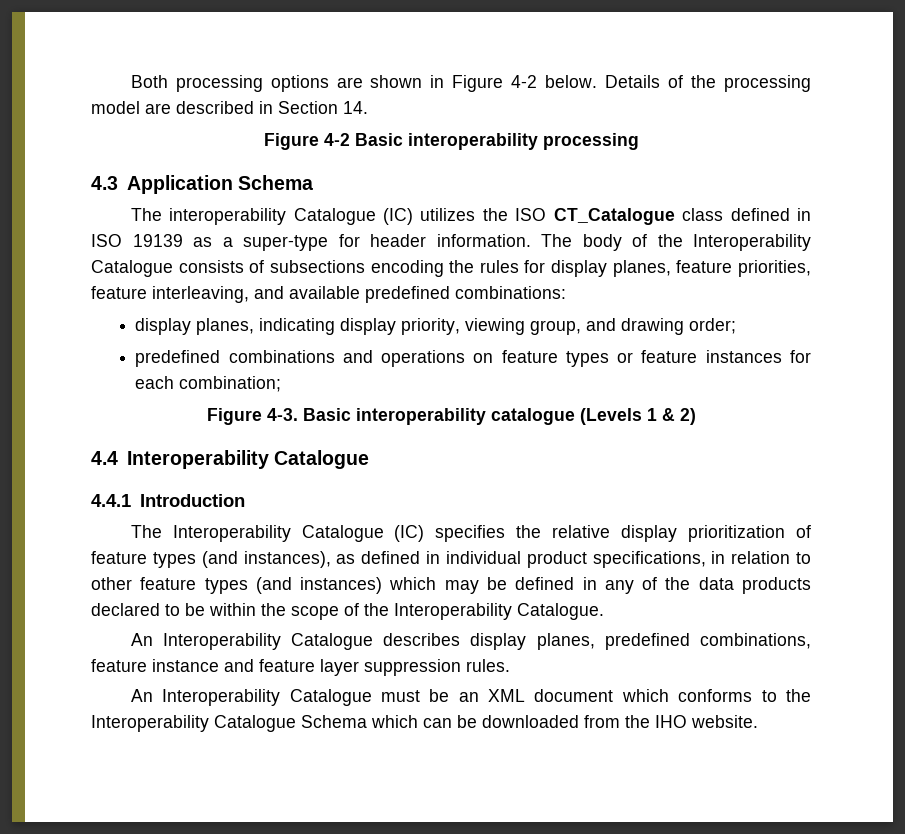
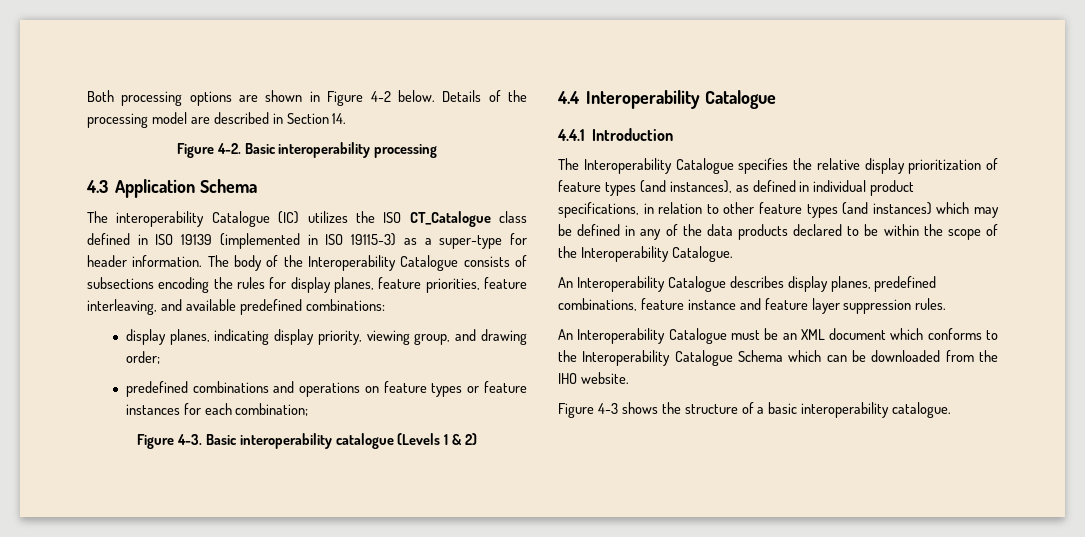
- Figure 4-2 Basic interoperability processing
+ Figure 4-2. Basic interoperability processing
- The interoperability Catalogue (IC) utilizes the ISO CT_Catalogue class defined in ISO 19139 as a super-type for header information.
+ The interoperability Catalogue (IC) utilizes the ISO CT_Catalogue class defined in ISO 19139 (implemented in ISO 19115-3) as a super-type for header information.
- The Interoperability Catalogue (IC) specifies the relative display prioritization of feature types (and instances), as defined in individual product specifications, in relation to other feature types (and instances) which may be defined in any of the data products declared to be within the scope of the Interoperability Catalogue.
+ The Interoperability Catalogue specifies the relative display prioritization of feature types (and instances), as defined in individual product specifications, in relation to other feature types (and instances) which may be defined in any of the data products declared to be within the scope of the Interoperability Catalogue.
+ Figure 4-3 shows the structure of a basic interoperability catalogue.

